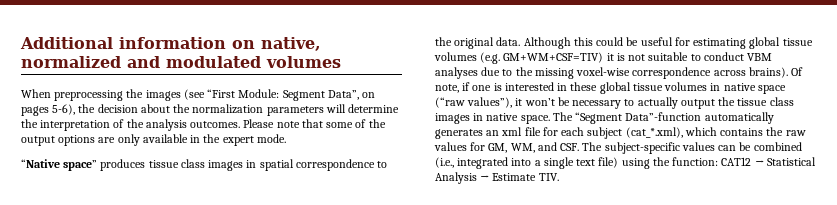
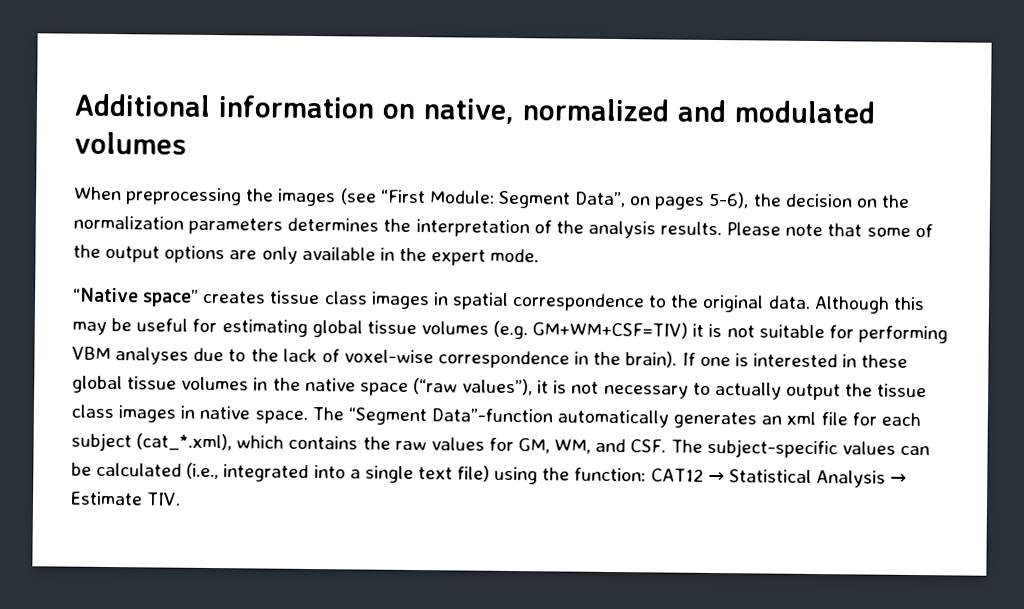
- When preprocessing the images (see “First Module: Segment Data”, on pages 5-6), the decision about the normalization parameters will determine the interpretation of the analysis outcomes.
+ When preprocessing the images (see “First Module: Segment Data”, on pages 5-6), the decision on the normalization parameters determines the interpretation of the analysis results.
- “Native space” produces tissue class images in spatial correspondence to the original data.
+ “Native space” creates tissue class images in spatial correspondence to the original data.
- Although this could be useful for estimating global tissue volumes (e.g. GM+WM+CSF=TIV) it is not suitable to conduct VBM analyses due to the missing voxel-wise correspondence across brains). Of note, if one is interested in these global tissue volumes in native space (“raw values”), it won’t be necessary to actually output the tissue class images in native space.
+ Although this may be useful for estimating global tissue volumes (e.g. GM+WM+CSF=TIV) it is not suitable for performing VBM analyses due to the lack of voxel-wise correspondence in the brain). If one is interested in these global tissue volumes in the native space (“raw values”), it is not necessary to actually output the tissue class images in native space.
- The “Segment Data”-function automatically generates an xml file for each subject (cat_*.xml), which contains the raw values for GM, WM, and CSF. The subject-specific values can be combined (i.e., integrated into a single text file) using the function: CAT12 → Statistical Analysis → Estimate TIV.
+ The “Segment Data”-function automatically generates an xml file for each subject (cat_*.xml), which contains the raw values for GM, WM, and CSF. The subject-specific values can be calculated (i.e., integrated into a single text file) using the function: CAT12 → Statistical Analysis → Estimate TIV.

